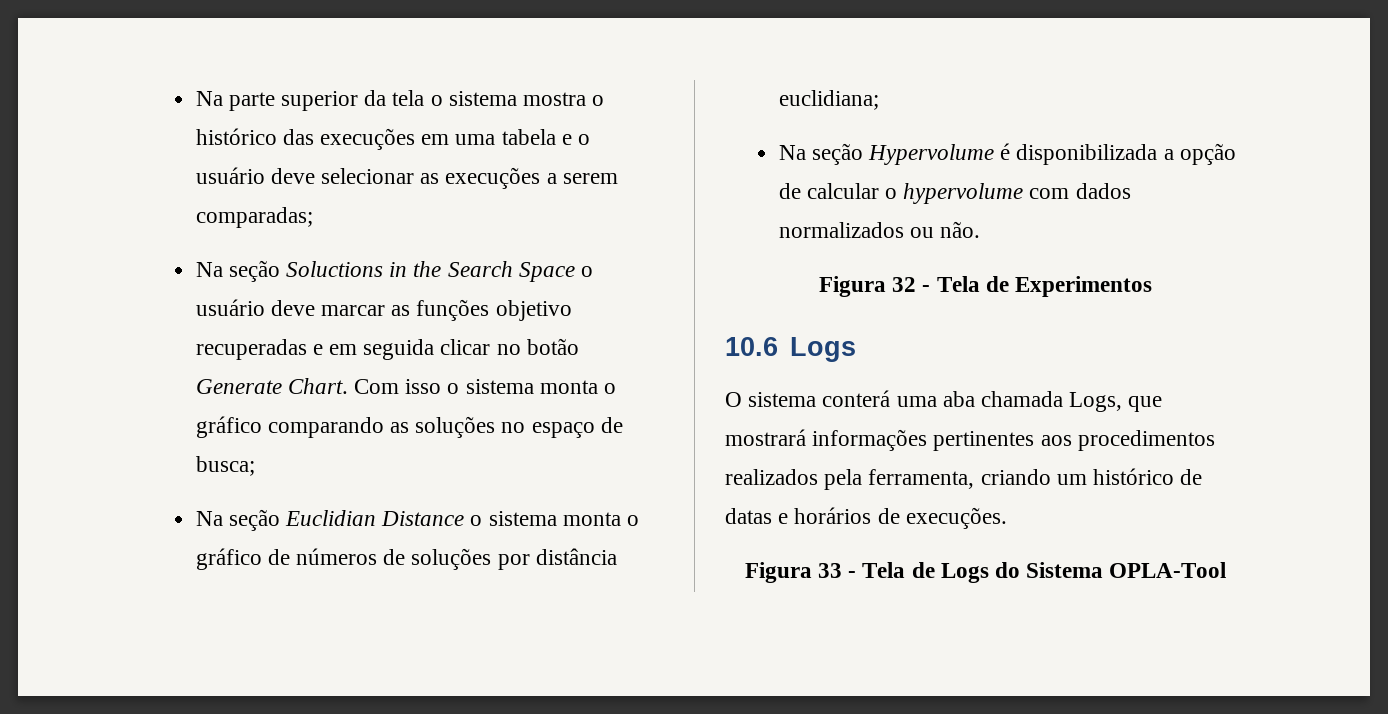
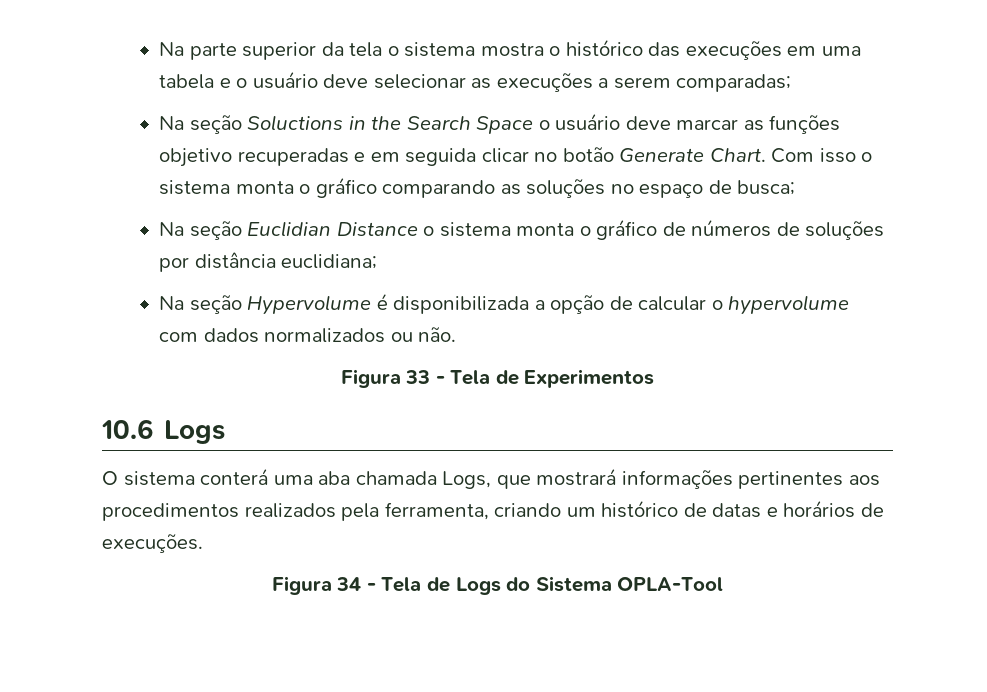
- Figura 32 - Tela de Experimentos
+ Figura 33 - Tela de Experimentos
- Figura 33 - Tela de Logs do Sistema OPLA-Tool
+ Figura 34 - Tela de Logs do Sistema OPLA-Tool

